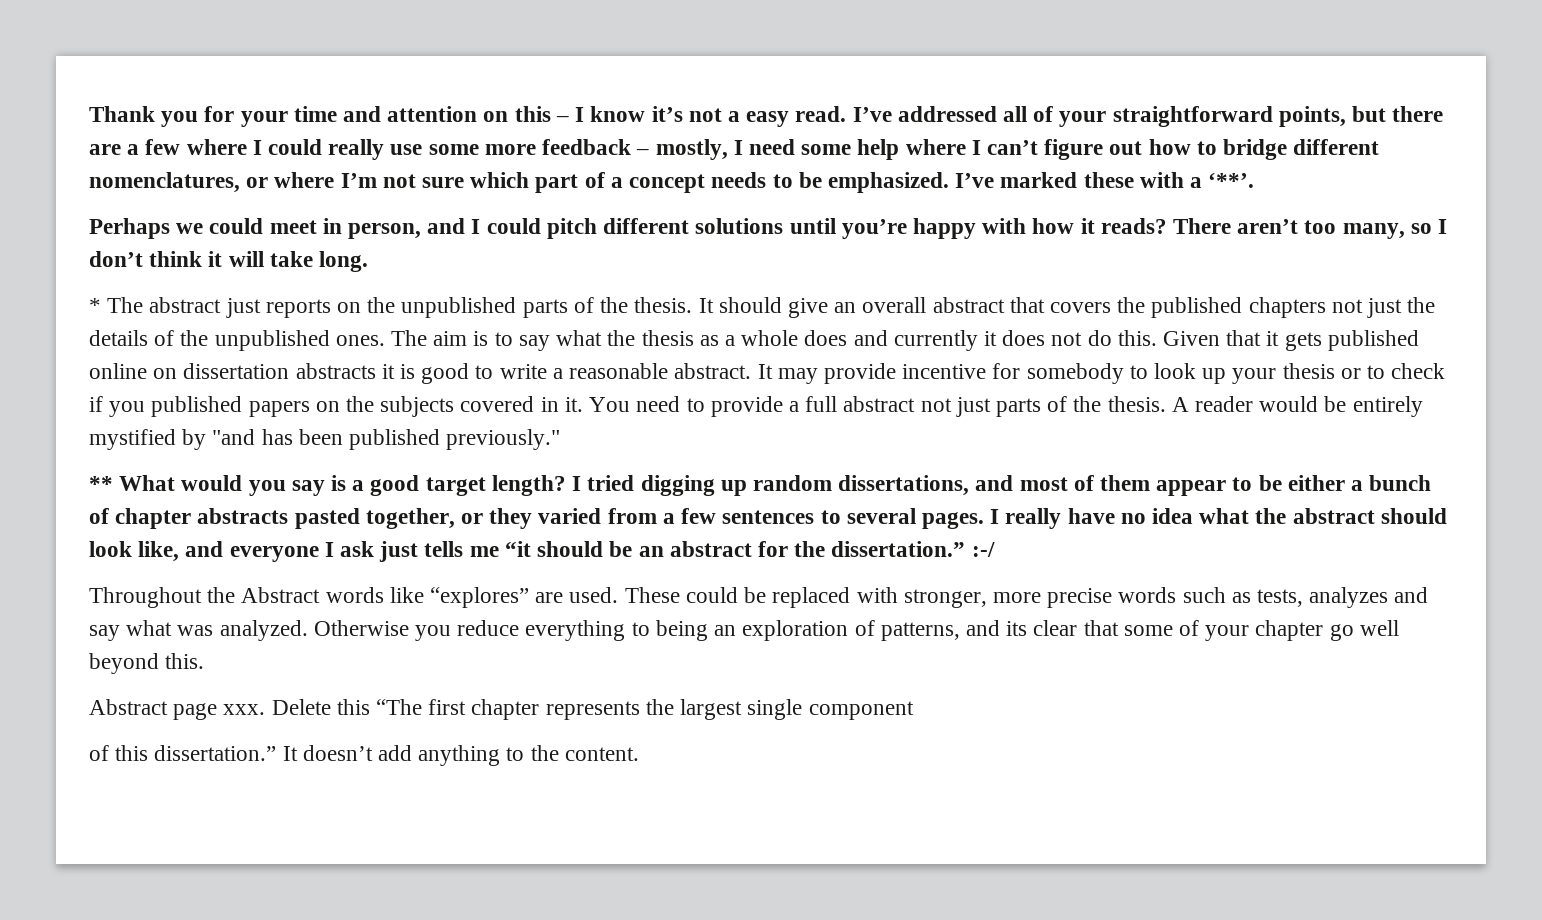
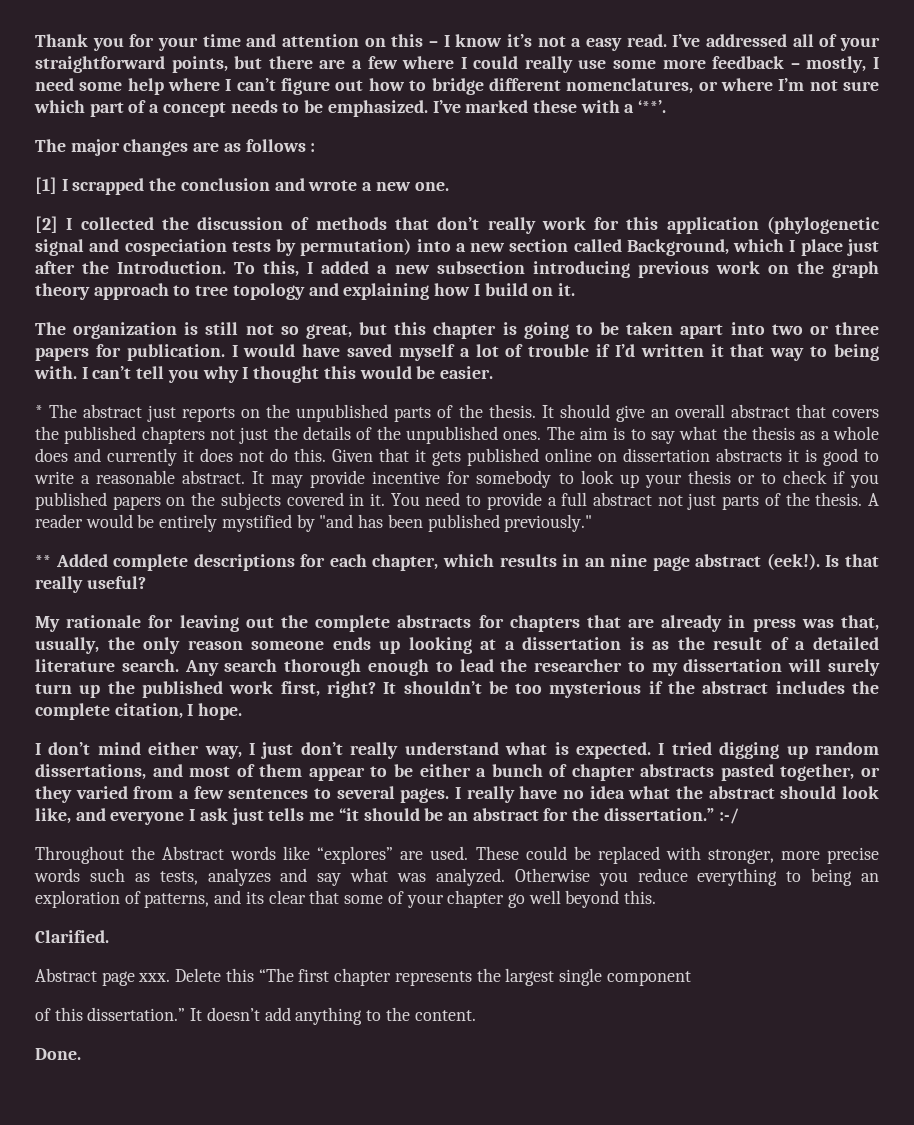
- Perhaps we could meet in person, and I could pitch different solutions until you’re happy with how it reads? There aren’t too many, so I don’t think it will take long.
+ The major changes are as follows :
+ [1] I scrapped the conclusion and wrote a new one.
+ [2] I collected the discussion of methods that don’t really work for this application (phylogenetic signal and cospeciation tests by permutation) into a new section called Background, which I place just after the Introduction. To this, I added a new subsection introducing previous work on the graph theory approach to tree topology and explaining how I build on it.
+ The organization is still not so great, but this chapter is going to be taken apart into two or three papers for publication. I would have saved myself a lot of trouble if I’d written it that way to being with. I can’t tell you why I thought this would be easier.
- ** What would you say is a good target length?
+ ** Added complete descriptions for each chapter, which results in an nine page abstract (eek!). Is that really useful?
+ My rationale for leaving out the complete abstracts for chapters that are already in press was that, usually, the only reason someone ends up looking at a dissertation is as the result of a detailed literature search. Any search thorough enough to lead the researcher to my dissertation will surely turn up the published work first, right? It shouldn’t be too mysterious if the abstract includes the complete citation, I hope.
+ I don’t mind either way, I just don’t really understand what is expected.
+ Clarified.
+ Done.

